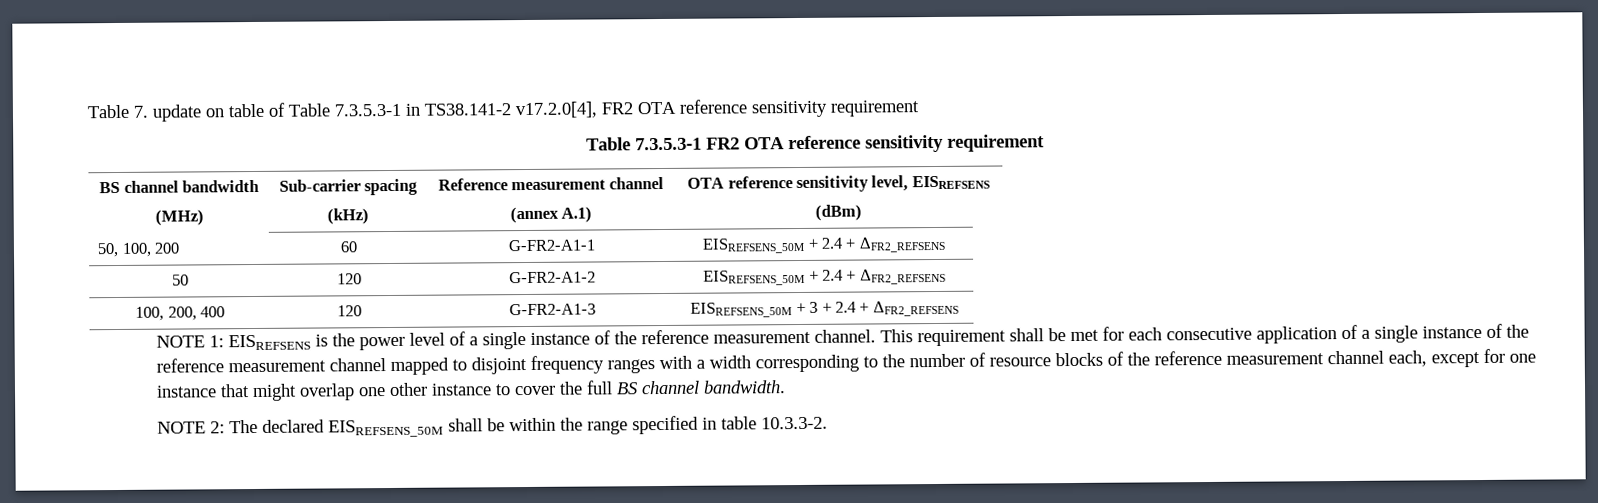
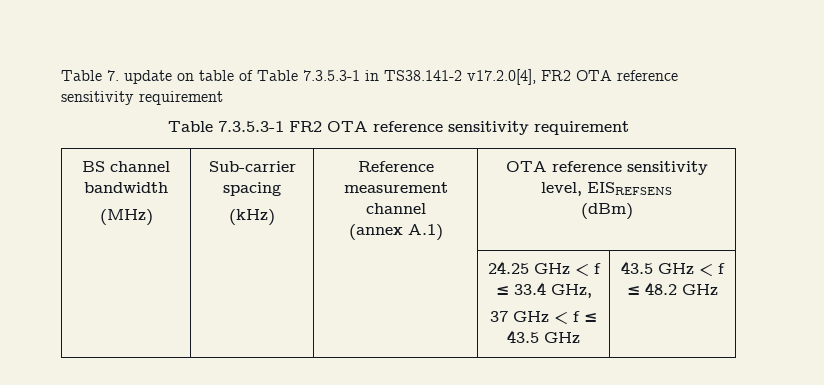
- 50, 100, 200 | 60 | G-FR2-A1-1 | EISREFSENS_50M + 2.4 + ΔFR2_REFSENS
- 50 | 120 | G-FR2-A1-2 | EISREFSENS_50M + 2.4 + ΔFR2_REFSENS
- 100, 200, 400 | 120 | G-FR2-A1-3 | EISREFSENS_50M + 3 + 2.4 + ΔFR2_REFSENS
- NOTE 1: EISREFSENS is the power level of a single instance of the reference measurement channel. This requirement shall be met for each consecutive application of a single instance of the reference measurement channel mapped to disjoint frequency ranges with a width corresponding to the number of resource blocks of the reference measurement channel each, except for one instance that might overlap one other instance to cover the full BS channel bandwidth.
- NOTE 2: The declared EISREFSENS_50M shall be within the range specified in table 10.3.3-2.
+ | | | 24.25 GHz < f ≤ 33.4 GHz,
+ 37 GHz < f ≤ 43.5 GHz | 43.5 GHz < f ≤ 48.2 GHz

